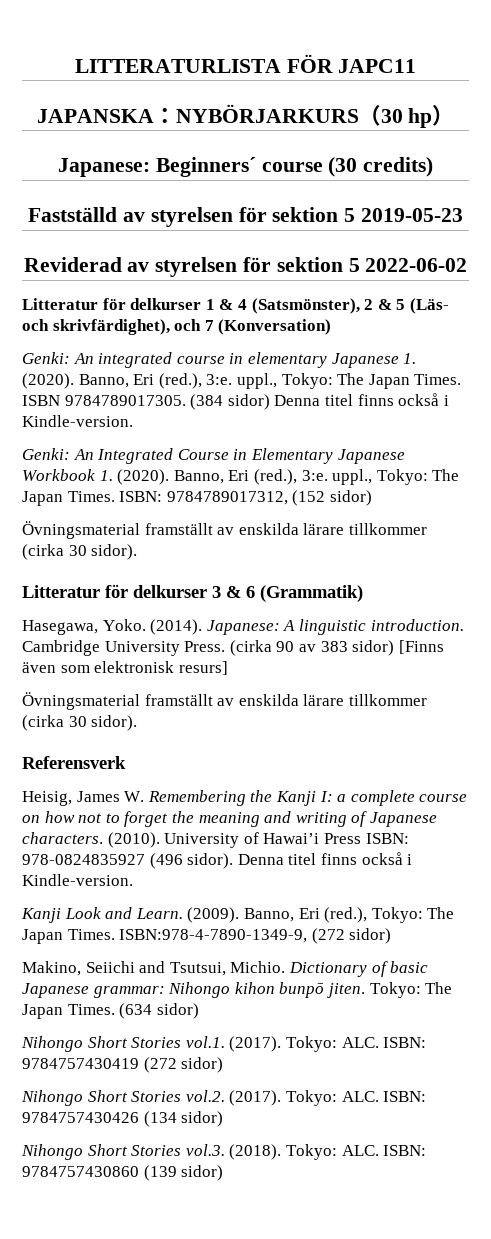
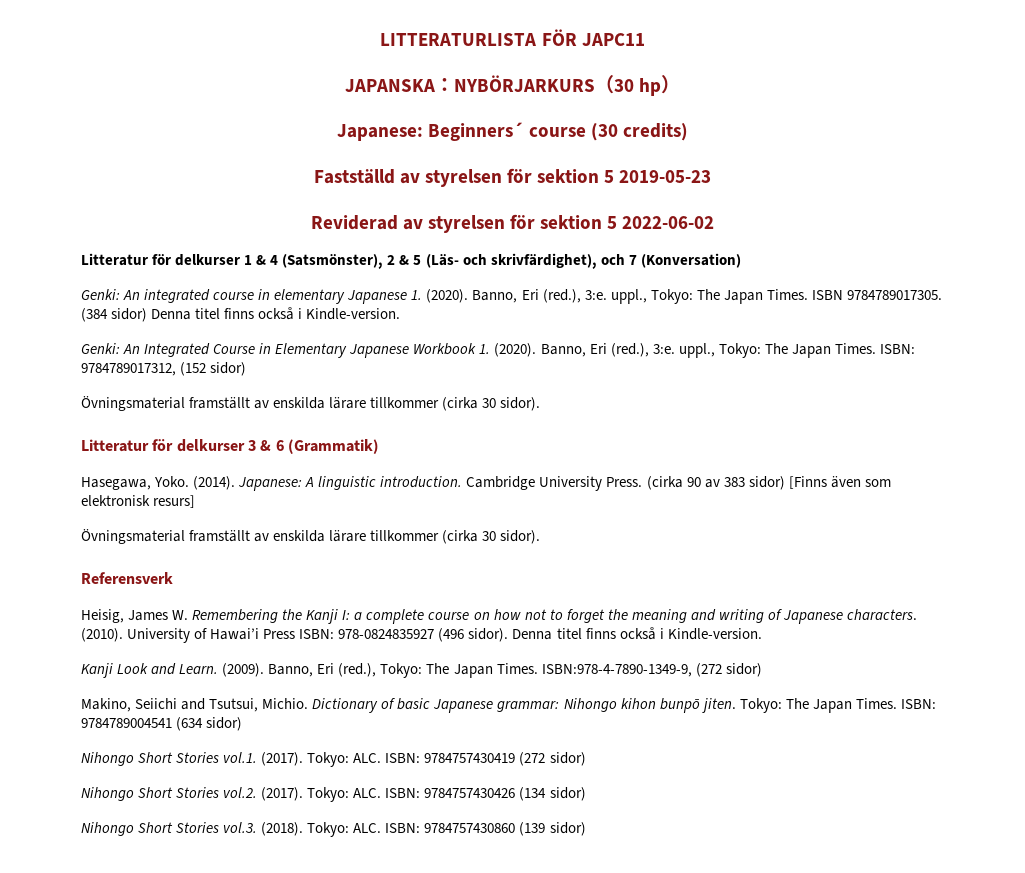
- (634 sidor)
+ ISBN: 9784789004541 (634 sidor)

